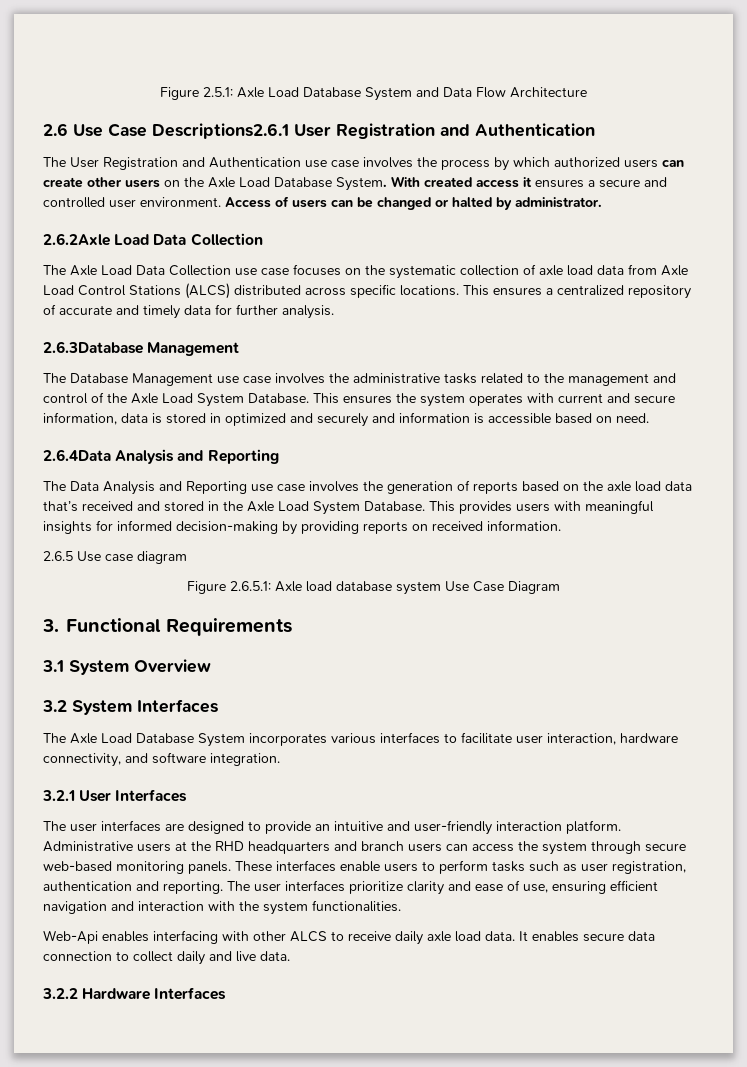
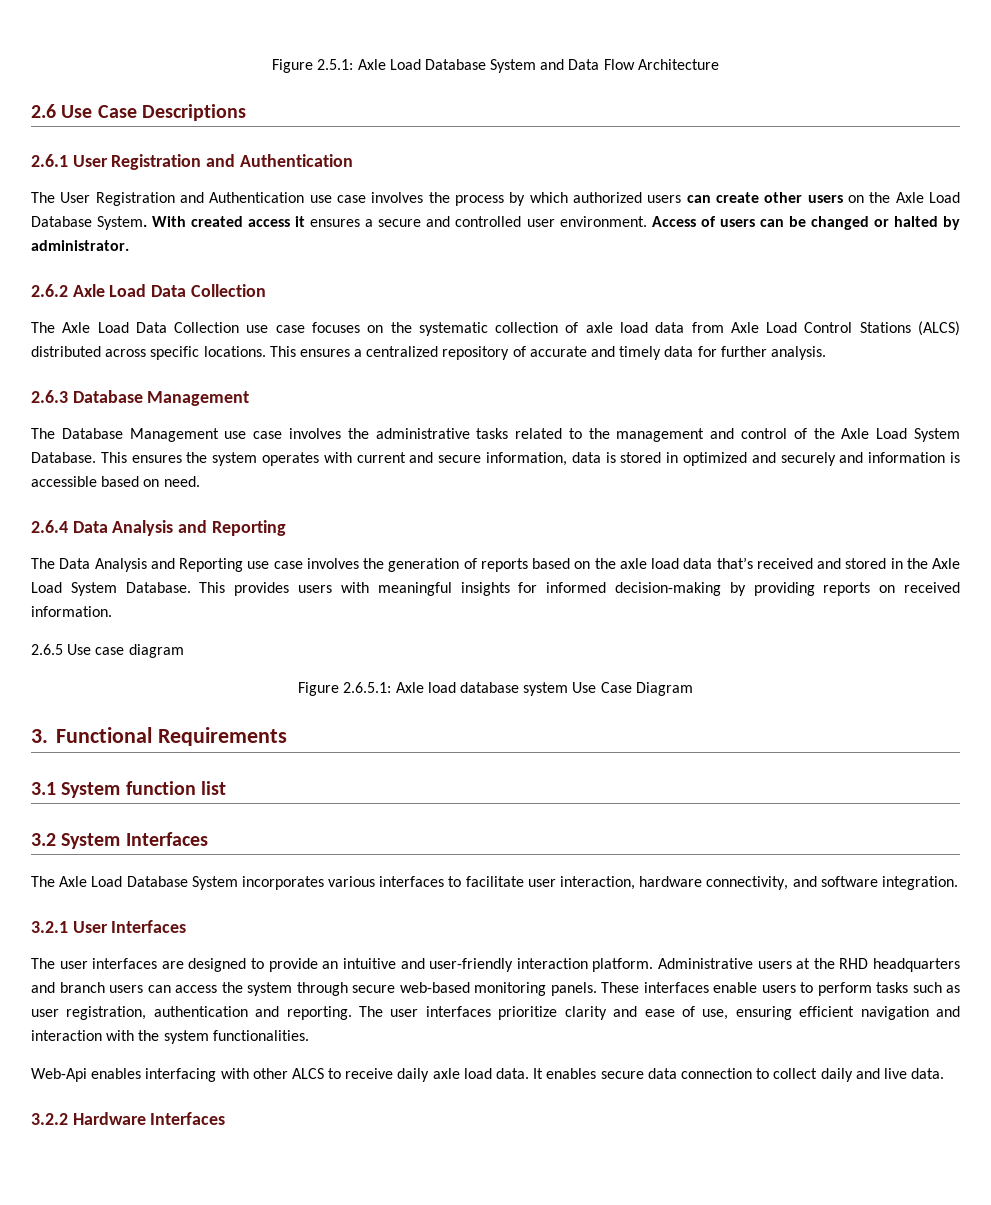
- 2.6 Use Case Descriptions2.6.1 User Registration and Authentication
+ 2.6 Use Case Descriptions
+ 2.6.1 User Registration and Authentication
- 2.6.2Axle Load Data Collection
+ 2.6.2 Axle Load Data Collection
- 2.6.3Database Management
+ 2.6.3 Database Management
- 2.6.4Data Analysis and Reporting
+ 2.6.4 Data Analysis and Reporting
- 3.1 System Overview
+ 3.1 System function list

